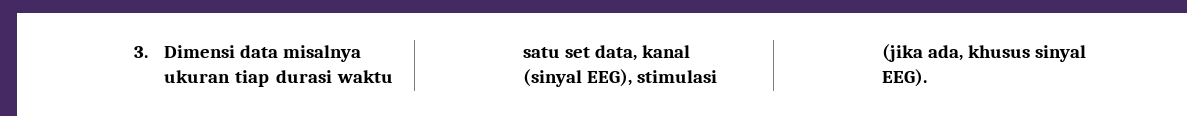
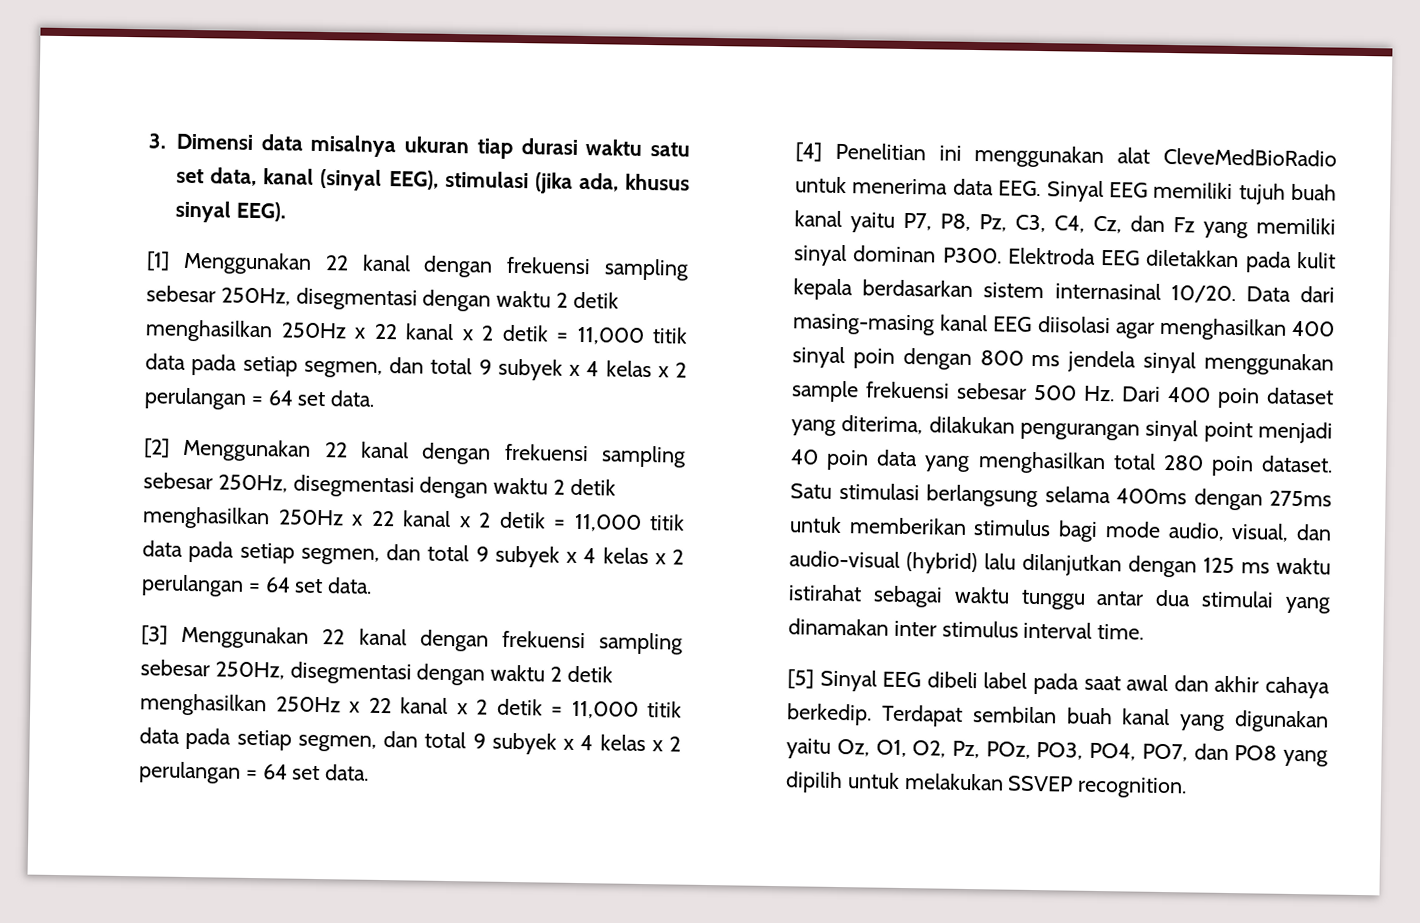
+ [1] Menggunakan 22 kanal dengan frekuensi sampling sebesar 250Hz, disegmentasi dengan waktu 2 detik menghasilkan 250Hz x 22 kanal x 2 detik = 11,000 titik data pada setiap segmen, dan total 9 subyek x 4 kelas x 2 perulangan = 64 set data.
+ [2] Menggunakan 22 kanal dengan frekuensi sampling sebesar 250Hz, disegmentasi dengan waktu 2 detik menghasilkan 250Hz x 22 kanal x 2 detik = 11,000 titik data pada setiap segmen, dan total 9 subyek x 4 kelas x 2 perulangan = 64 set data.
+ [3] Menggunakan 22 kanal dengan frekuensi sampling sebesar 250Hz, disegmentasi dengan waktu 2 detik menghasilkan 250Hz x 22 kanal x 2 detik = 11,000 titik data pada setiap segmen, dan total 9 subyek x 4 kelas x 2 perulangan = 64 set data.
+ [4] Penelitian ini menggunakan alat CleveMedBioRadio untuk menerima data EEG. Sinyal EEG memiliki tujuh buah kanal yaitu P7, P8, Pz, C3, C4, Cz, dan Fz yang memiliki sinyal dominan P300. Elektroda EEG diletakkan pada kulit kepala berdasarkan sistem internasinal 10/20. Data dari masing-masing kanal EEG diisolasi agar menghasilkan 400 sinyal poin dengan 800 ms jendela sinyal menggunakan sample frekuensi sebesar 500 Hz. Dari 400 poin dataset yang diterima, dilakukan pengurangan sinyal point menjadi 40 poin data yang menghasilkan total 280 poin dataset. Satu stimulasi berlangsung selama 400ms dengan 275ms untuk memberikan stimulus bagi mode audio, visual, dan audio-visual (hybrid) lalu dilanjutkan dengan 125 ms waktu istirahat sebagai waktu tunggu antar dua stimulai yang dinamakan inter stimulus interval time.
+ [5] Sinyal EEG dibeli label pada saat awal dan akhir cahaya berkedip. Terdapat sembilan buah kanal yang digunakan yaitu Oz, O1, O2, Pz, POz, PO3, PO4, PO7, dan PO8 yang dipilih untuk melakukan SSVEP recognition.

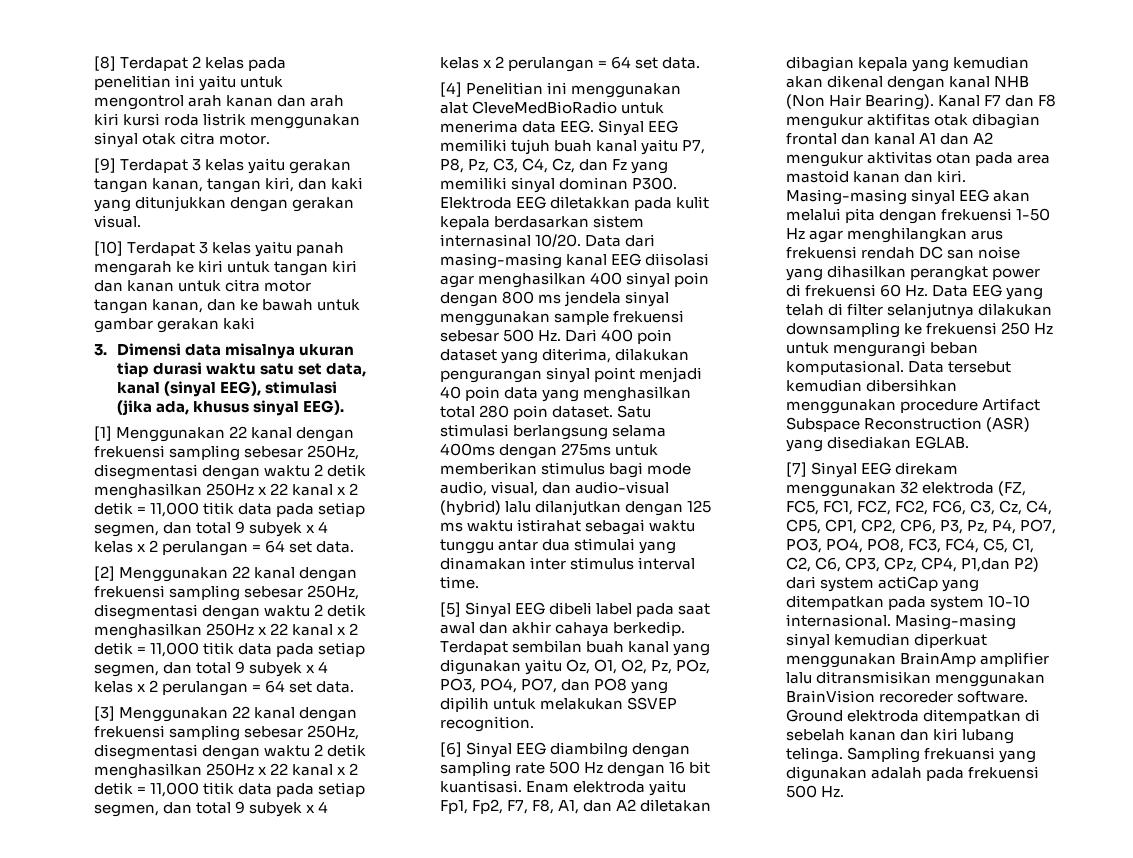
+ [8] Terdapat 2 kelas pada penelitian ini yaitu untuk mengontrol arah kanan dan arah kiri kursi roda listrik menggunakan sinyal otak citra motor.
+ [9] Terdapat 3 kelas yaitu gerakan tangan kanan, tangan kiri, dan kaki yang ditunjukkan dengan gerakan visual.
+ [10] Terdapat 3 kelas yaitu panah mengarah ke kiri untuk tangan kiri dan kanan untuk citra motor tangan kanan, dan ke bawah untuk gambar gerakan kaki
+ [6] Sinyal EEG diambilng dengan sampling rate 500 Hz dengan 16 bit kuantisasi. Enam elektroda yaitu Fp1, Fp2, F7, F8, A1, dan A2 diletakan dibagian kepala yang kemudian akan dikenal dengan kanal NHB (Non Hair Bearing). Kanal F7 dan F8 mengukur aktifitas otak dibagian frontal dan kanal A1 dan A2 mengukur aktivitas otan pada area mastoid kanan dan kiri. Masing-masing sinyal EEG akan melalui pita dengan frekuensi 1-50 Hz agar menghilangkan arus frekuensi rendah DC san noise yang dihasilkan perangkat power di frekuensi 60 Hz. Data EEG yang telah di filter selanjutnya dilakukan downsampling ke frekuensi 250 Hz untuk mengurangi beban komputasional. Data tersebut kemudian dibersihkan menggunakan procedure Artifact Subspace Reconstruction (ASR) yang disediakan EGLAB.
+ [7] Sinyal EEG direkam menggunakan 32 elektroda (FZ, FC5, FC1, FCZ, FC2, FC6, C3, Cz, C4, CP5, CP1, CP2, CP6, P3, Pz, P4, PO7, PO3, PO4, PO8, FC3, FC4, C5, C1, C2, C6, CP3, CPz, CP4, P1,dan P2) dari system actiCap yang ditempatkan pada system 10-10 internasional. Masing-masing sinyal kemudian diperkuat menggunakan BrainAmp amplifier lalu ditransmisikan menggunakan BrainVision recoreder software. Ground elektroda ditempatkan di sebelah kanan dan kiri lubang telinga. Sampling frekuansi yang digunakan adalah pada frekuensi 500 Hz.

